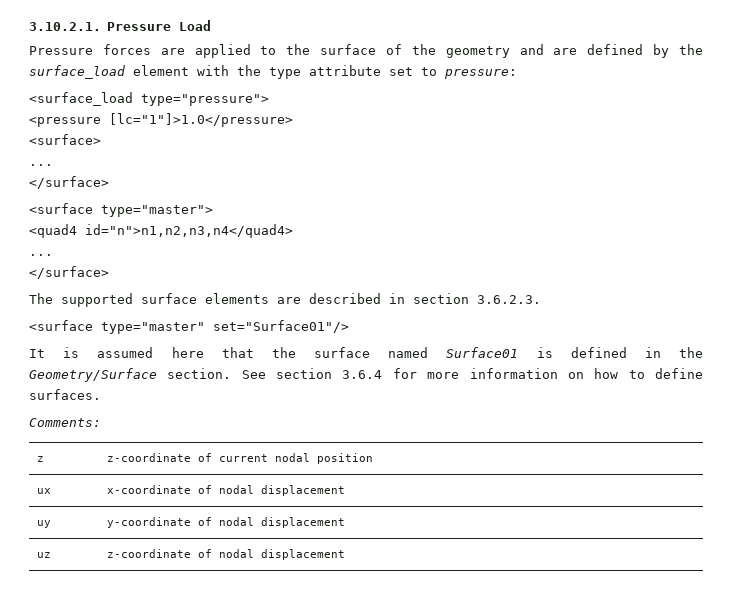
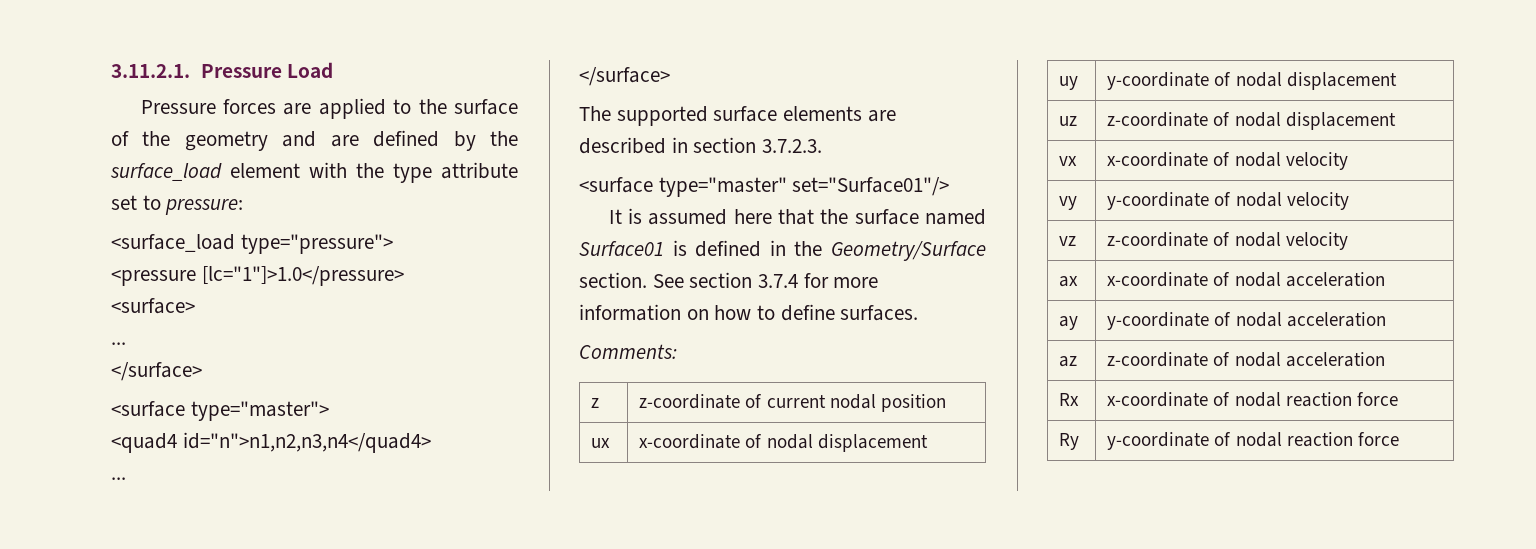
- 3.10.2.1. Pressure Load
+ 3.11.2.1. Pressure Load
- The supported surface elements are described in section 3.6.2.3.
+ The supported surface elements are described in section 3.7.2.3.
- See section 3.6.4 for more information on how to define surfaces.
+ See section 3.7.4 for more information on how to define surfaces.
+ vx | x-coordinate of nodal velocity
+ vy | y-coordinate of nodal velocity
+ vz | z-coordinate of nodal velocity
+ ax | x-coordinate of nodal acceleration
+ ay | y-coordinate of nodal acceleration
+ az | z-coordinate of nodal acceleration
+ Rx | x-coordinate of nodal reaction force
+ Ry | y-coordinate of nodal reaction force

